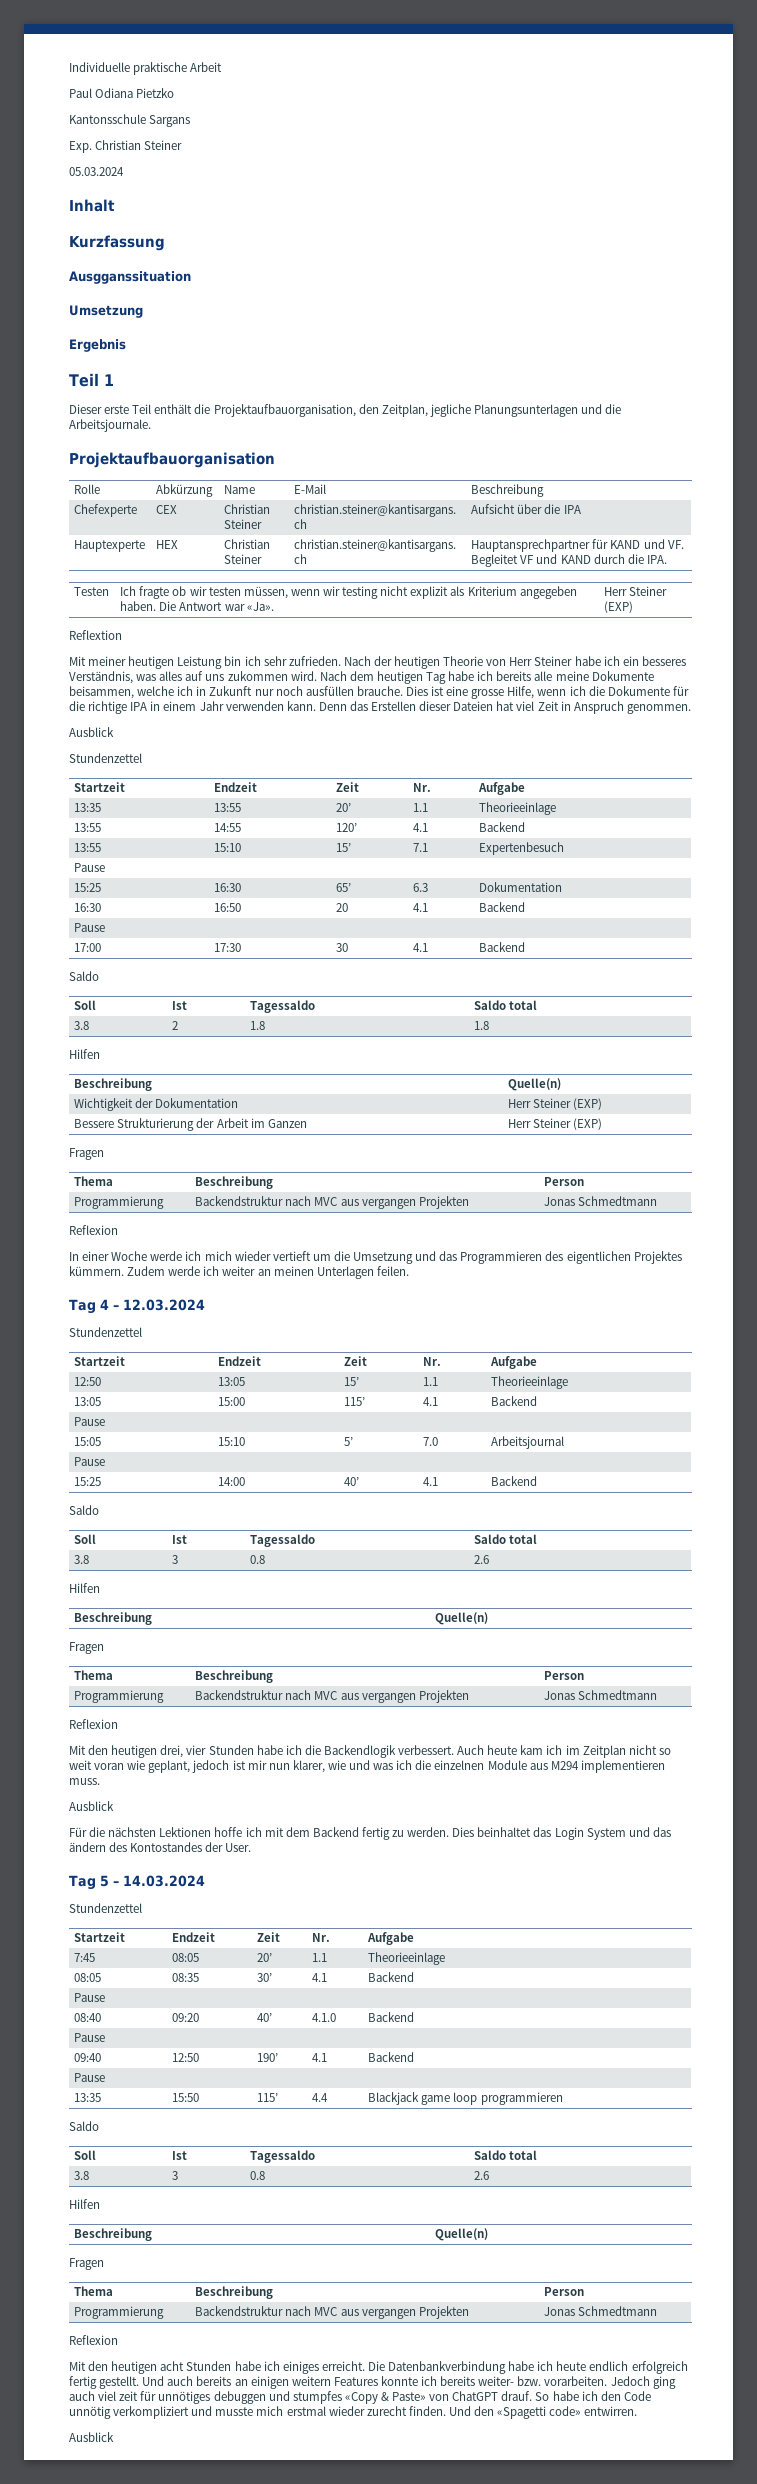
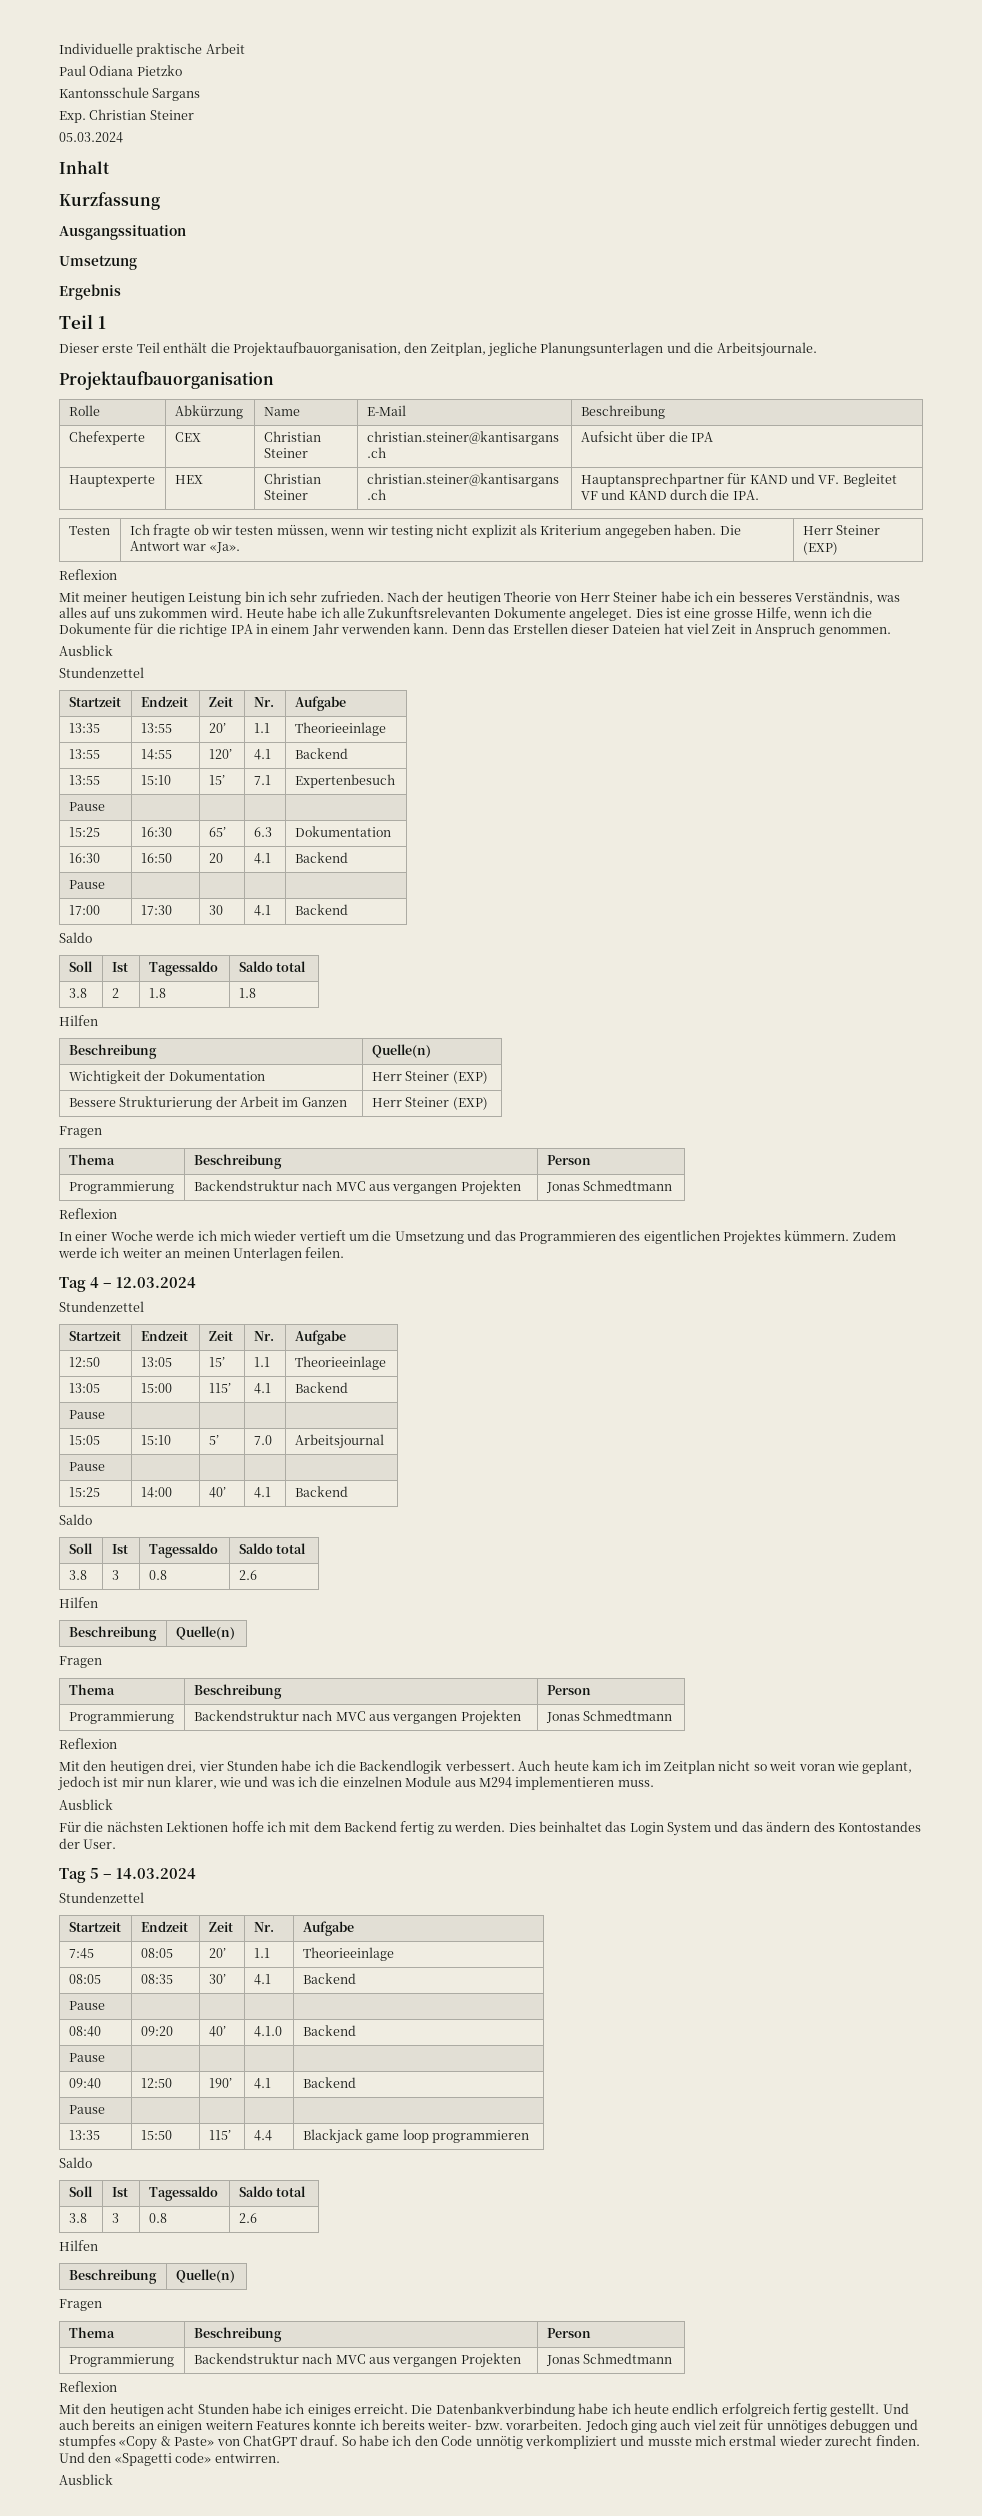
- Ausgganssituation
+ Ausgangssituation
  Testen | Ich fragte ob wir testen müssen, wenn wir testing nicht explizit als Kriterium angegeben haben. Die Antwort war «Ja». | Herr Steiner (EXP)
- Reflextion
+ Reflexion
- Nach dem heutigen Tag habe ich bereits alle meine Dokumente beisammen, welche ich in Zukunft nur noch ausfüllen brauche.
+ Heute habe ich alle Zukunftsrelevanten Dokumente angeleget.

